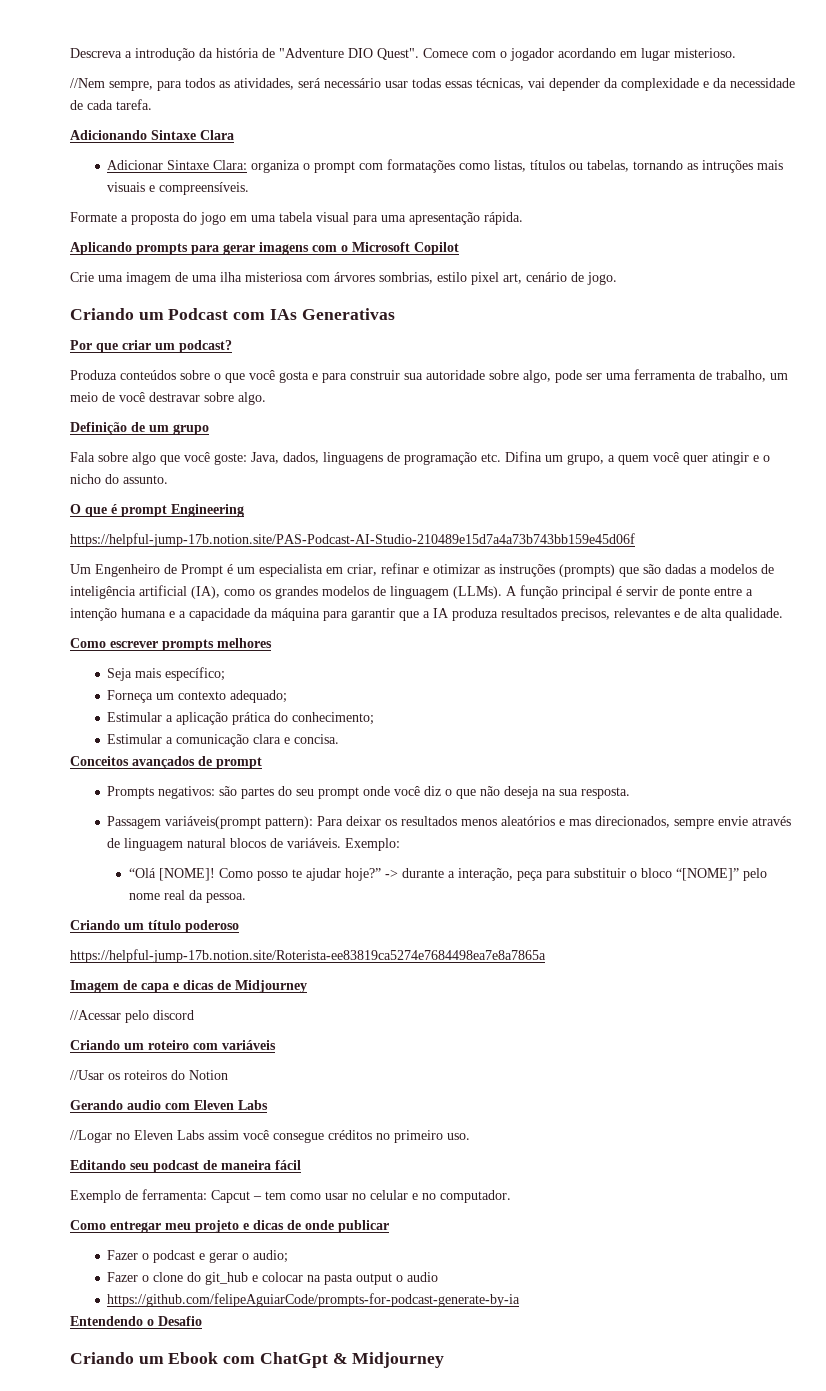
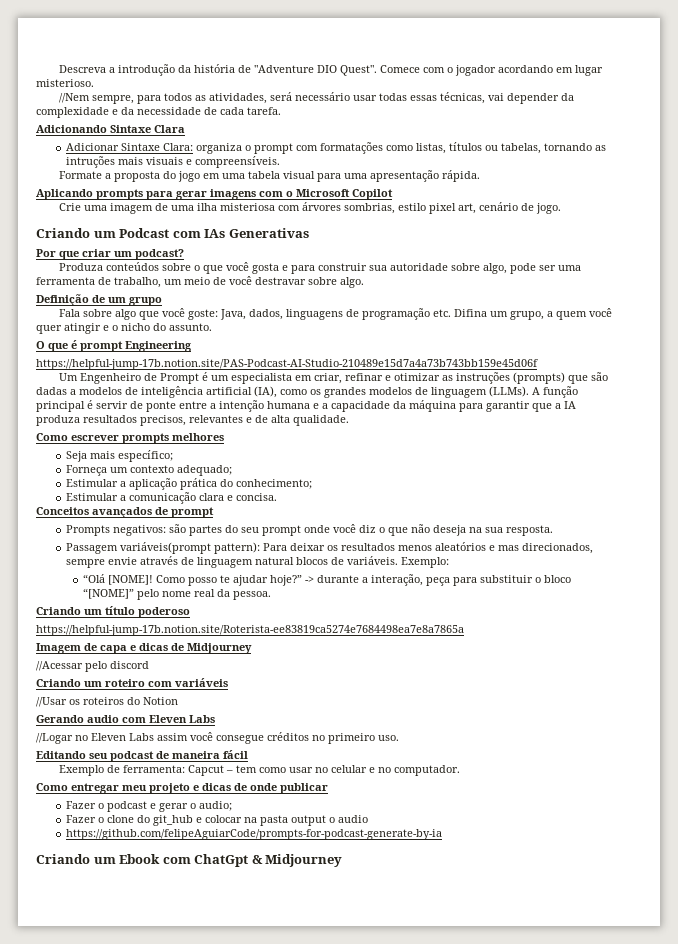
- Entendendo o Desafio

